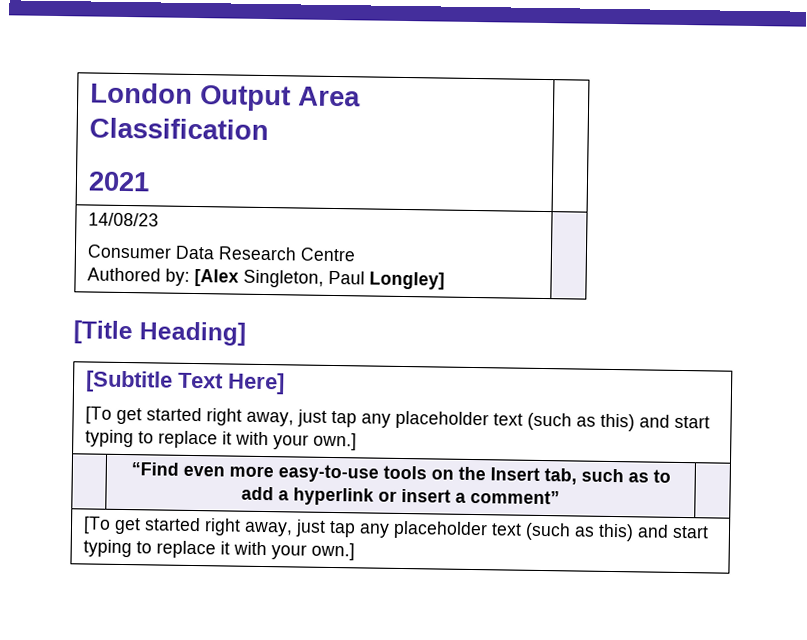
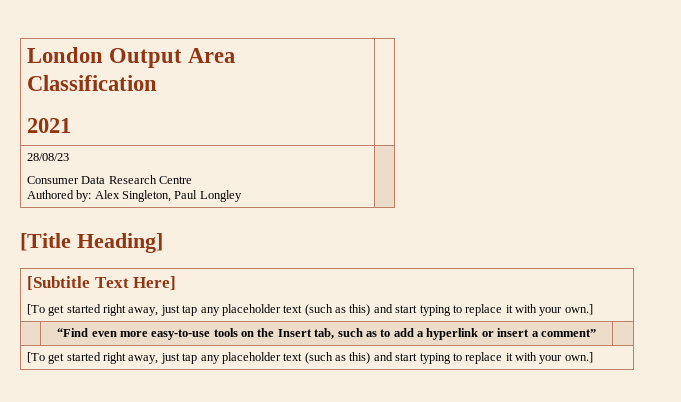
- 14/08/23
+ 28/08/23
  Consumer Data Research Centre
- Authored by: [Alex Singleton, Paul Longley] |
+ Authored by: Alex Singleton, Paul Longley |

